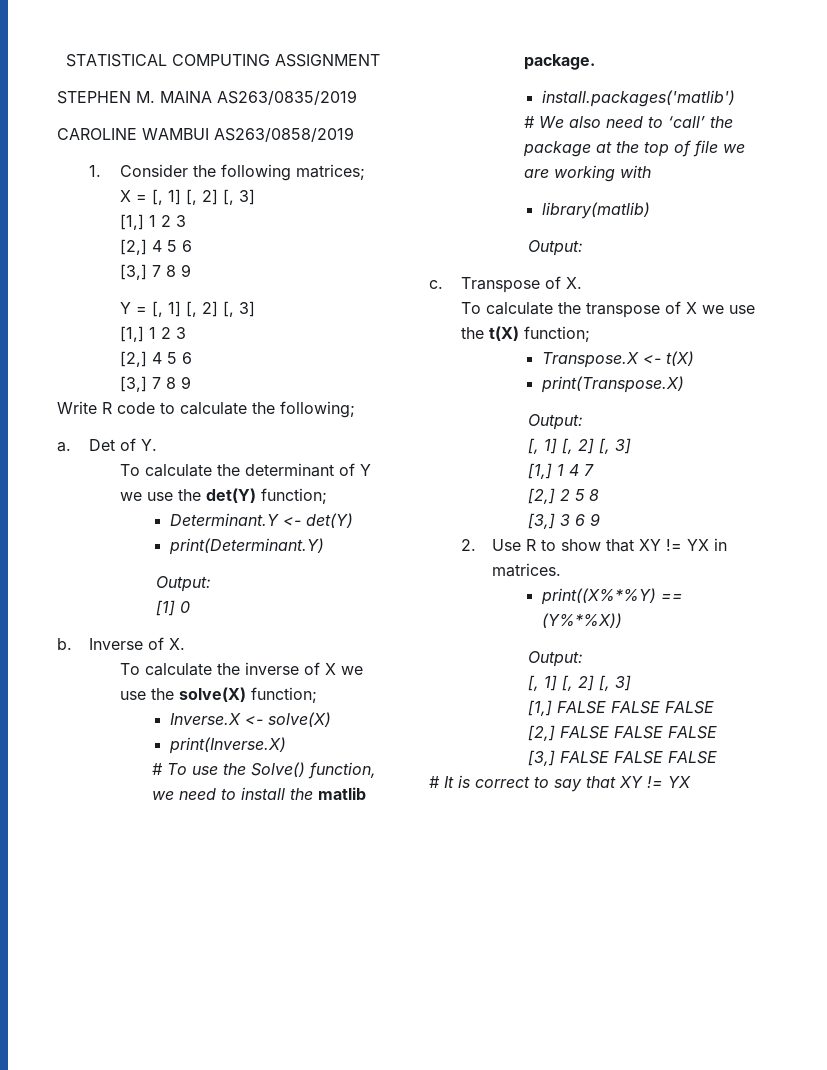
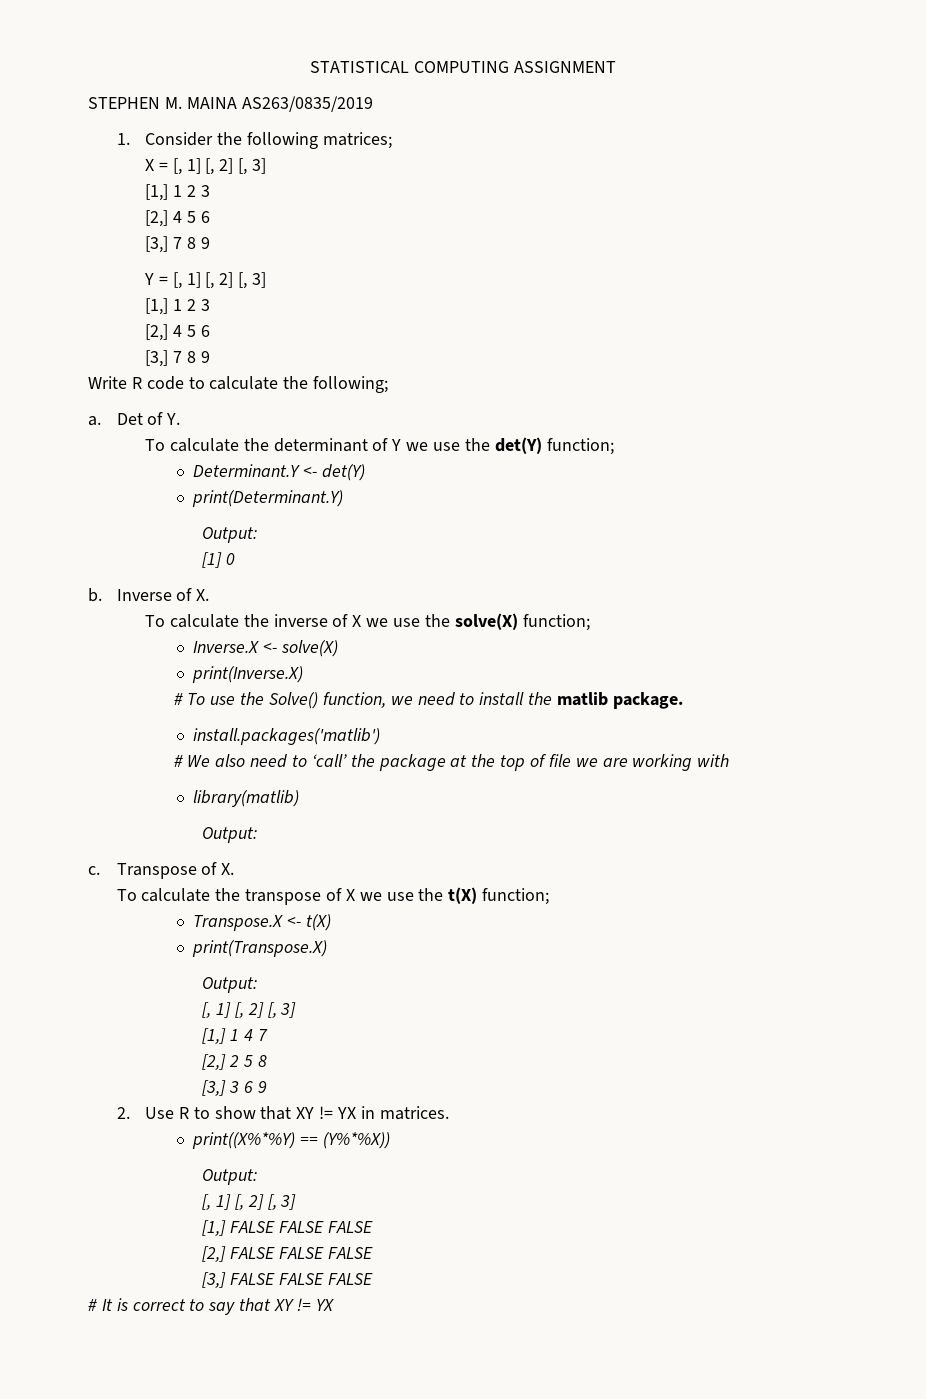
- CAROLINE WAMBUI AS263/0858/2019

